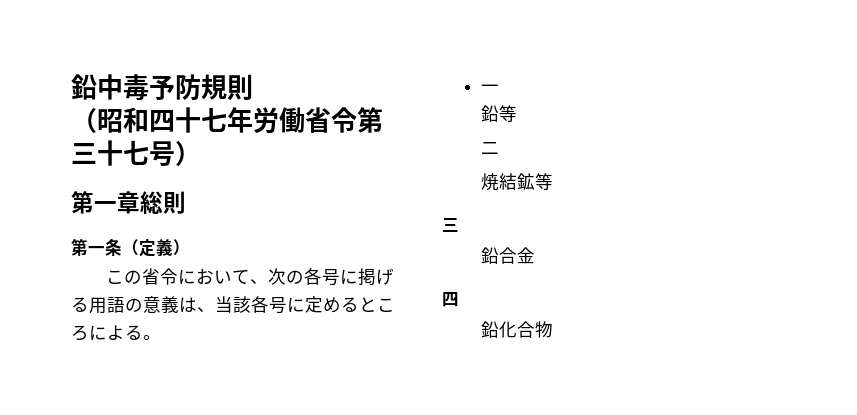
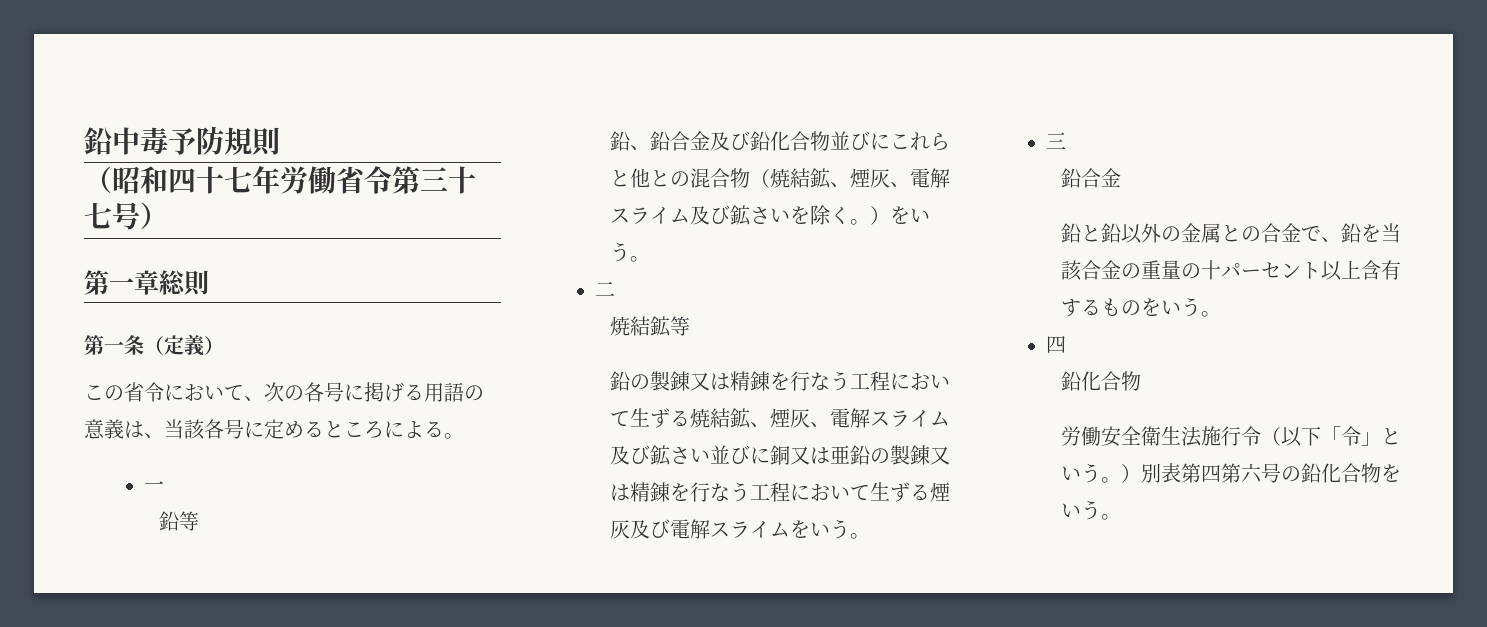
+ 鉛、鉛合金及び鉛化合物並びにこれらと他との混合物（焼結鉱、煙灰、電解スライム及び鉱さいを除く。）をいう。
  二
  焼結鉱等
+ 鉛の製錬又は精錬を行なう工程において生ずる焼結鉱、煙灰、電解スライム及び鉱さい並びに銅又は亜鉛の製錬又は精錬を行なう工程において生ずる煙灰及び電解スライムをいう。
  三
  鉛合金
+ 鉛と鉛以外の金属との合金で、鉛を当該合金の重量の十パーセント以上含有するものをいう。
  四
  鉛化合物
+ 労働安全衛生法施行令（以下「令」という。）別表第四第六号の鉛化合物をいう。

